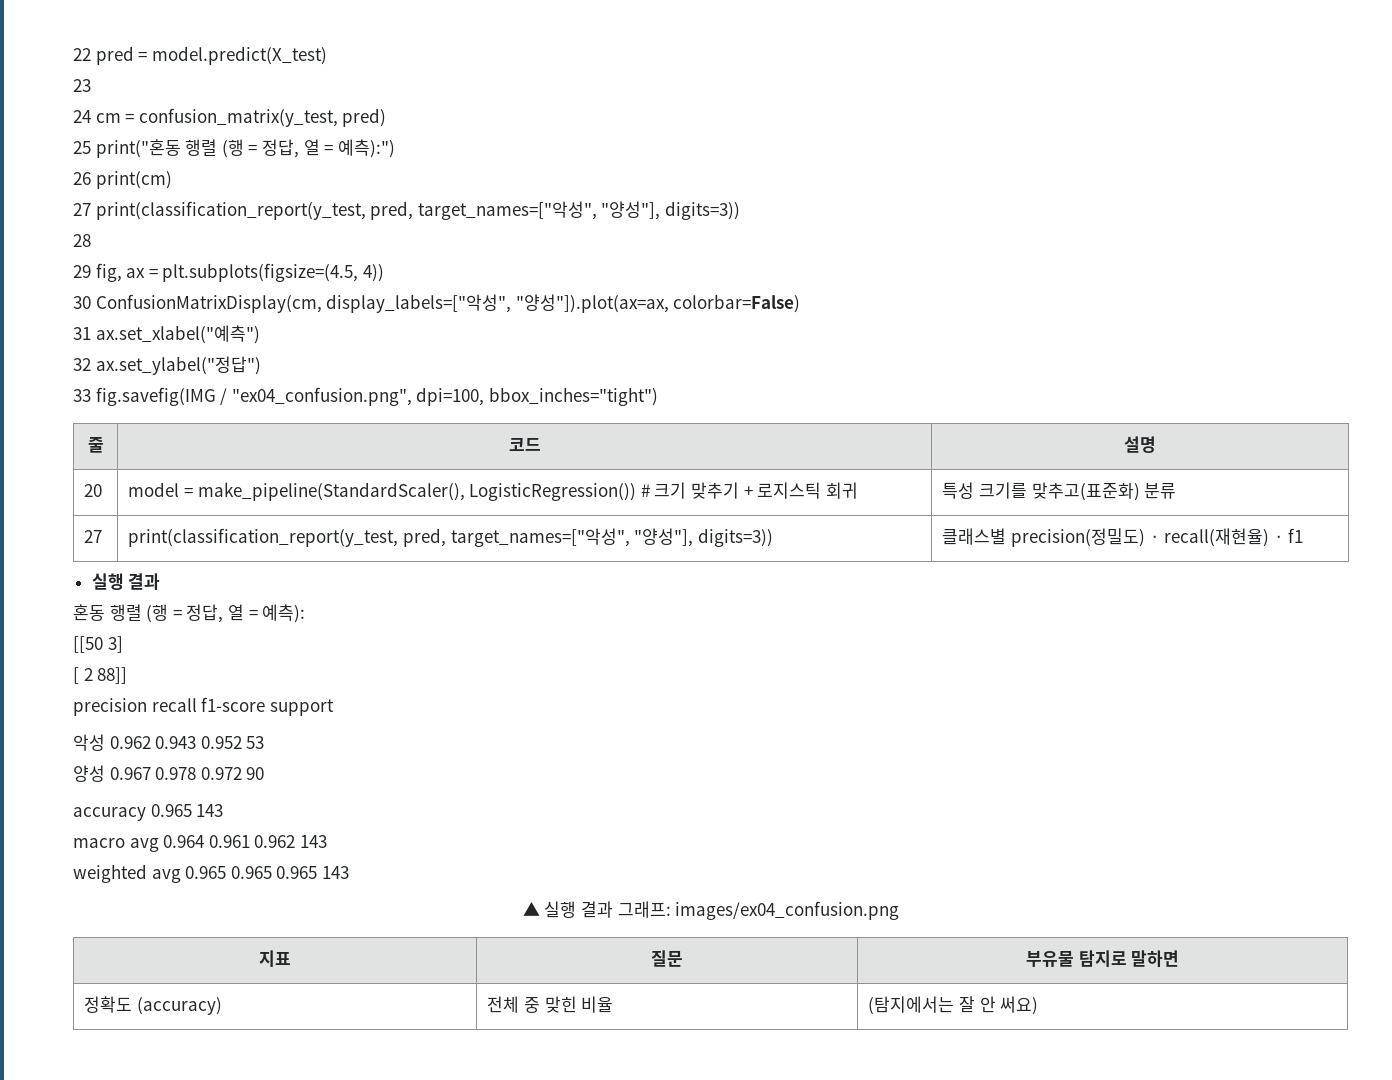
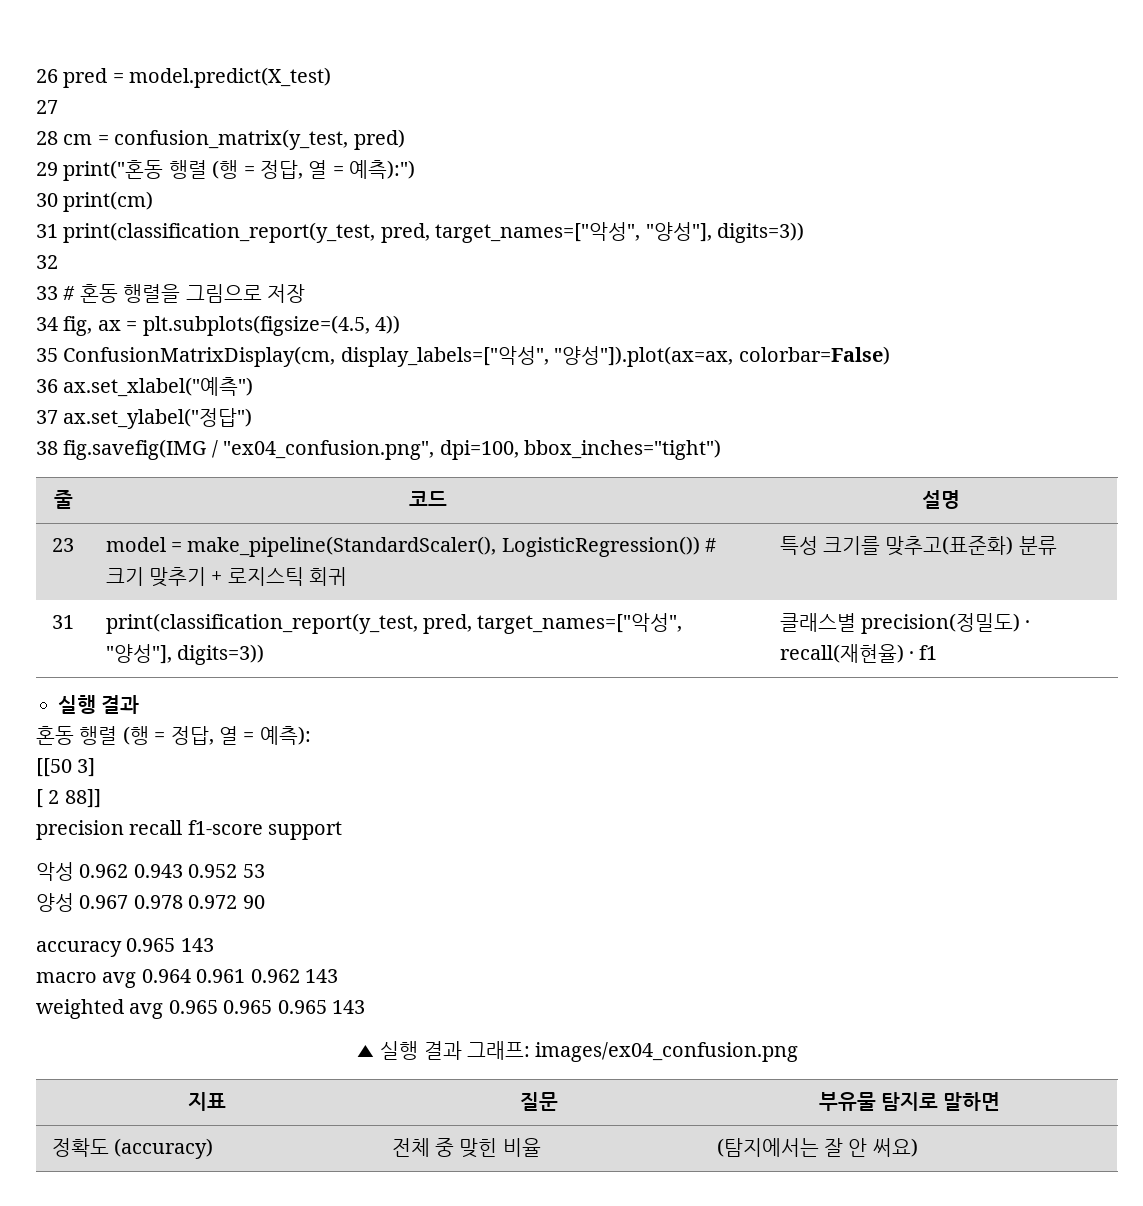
- 22 pred = model.predict(X_test)
+ 26 pred = model.predict(X_test)
- 23
- 24 cm = confusion_matrix(y_test, pred)
+ 27
+ 28 cm = confusion_matrix(y_test, pred)
- 25 print("혼동 행렬 (행 = 정답, 열 = 예측):")
+ 29 print("혼동 행렬 (행 = 정답, 열 = 예측):")
- 26 print(cm)
+ 30 print(cm)
- 27 print(classification_report(y_test, pred, target_names=["악성", "양성"], digits=3))
+ 31 print(classification_report(y_test, pred, target_names=["악성", "양성"], digits=3))
- 28
- 29 fig, ax = plt.subplots(figsize=(4.5, 4))
+ 32
+ 33 # 혼동 행렬을 그림으로 저장
+ 34 fig, ax = plt.subplots(figsize=(4.5, 4))
- 30 ConfusionMatrixDisplay(cm, display_labels=["악성", "양성"]).plot(ax=ax, colorbar=False)
+ 35 ConfusionMatrixDisplay(cm, display_labels=["악성", "양성"]).plot(ax=ax, colorbar=False)
- 31 ax.set_xlabel("예측")
+ 36 ax.set_xlabel("예측")
- 32 ax.set_ylabel("정답")
+ 37 ax.set_ylabel("정답")
- 33 fig.savefig(IMG / "ex04_confusion.png", dpi=100, bbox_inches="tight")
+ 38 fig.savefig(IMG / "ex04_confusion.png", dpi=100, bbox_inches="tight")
- 20 | model = make_pipeline(StandardScaler(), LogisticRegression()) # 크기 맞추기 + 로지스틱 회귀 | 특성 크기를 맞추고(표준화) 분류
+ 23 | model = make_pipeline(StandardScaler(), LogisticRegression()) # 크기 맞추기 + 로지스틱 회귀 | 특성 크기를 맞추고(표준화) 분류
- 27 | print(classification_report(y_test, pred, target_names=["악성", "양성"], digits=3)) | 클래스별 precision(정밀도) · recall(재현율) · f1
+ 31 | print(classification_report(y_test, pred, target_names=["악성", "양성"], digits=3)) | 클래스별 precision(정밀도) · recall(재현율) · f1

